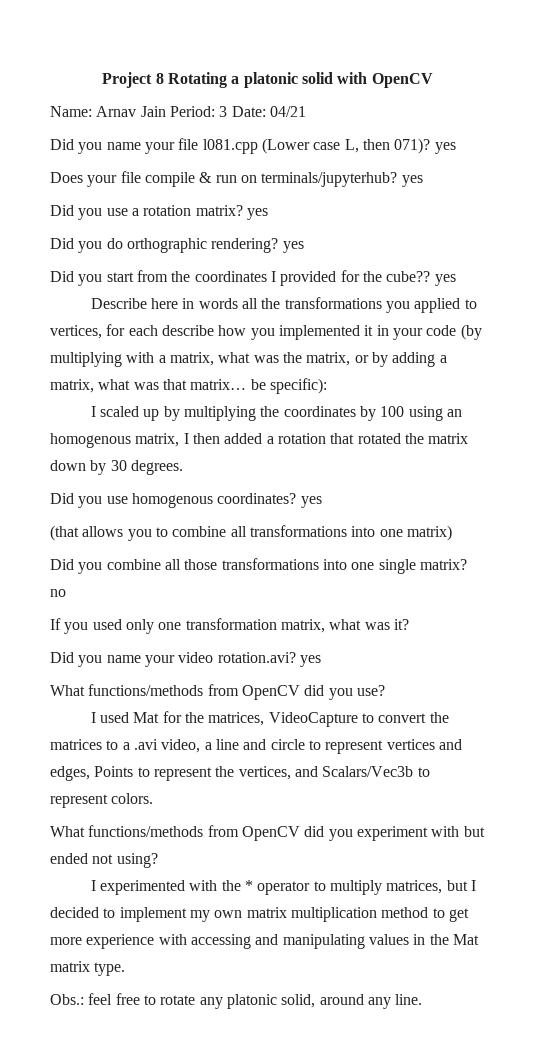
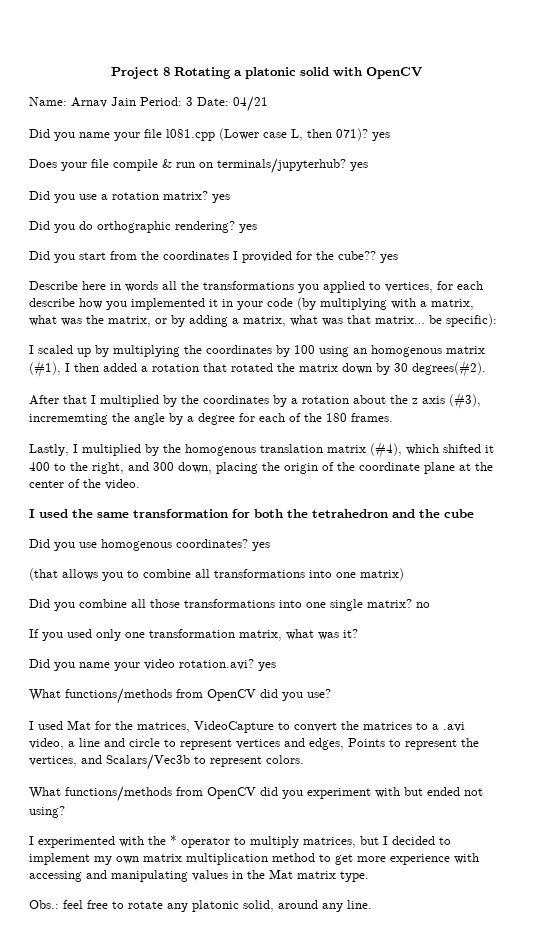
- I scaled up by multiplying the coordinates by 100 using an homogenous matrix, I then added a rotation that rotated the matrix down by 30 degrees.
+ I scaled up by multiplying the coordinates by 100 using an homogenous matrix (#1), I then added a rotation that rotated the matrix down by 30 degrees(#2).
+ After that I multiplied by the coordinates by a rotation about the z axis (#3), incrememting the angle by a degree for each of the 180 frames.
+ Lastly, I multiplied by the homogenous translation matrix (#4), which shifted it 400 to the right, and 300 down, placing the origin of the coordinate plane at the center of the video.
+ I used the same transformation for both the tetrahedron and the cube

